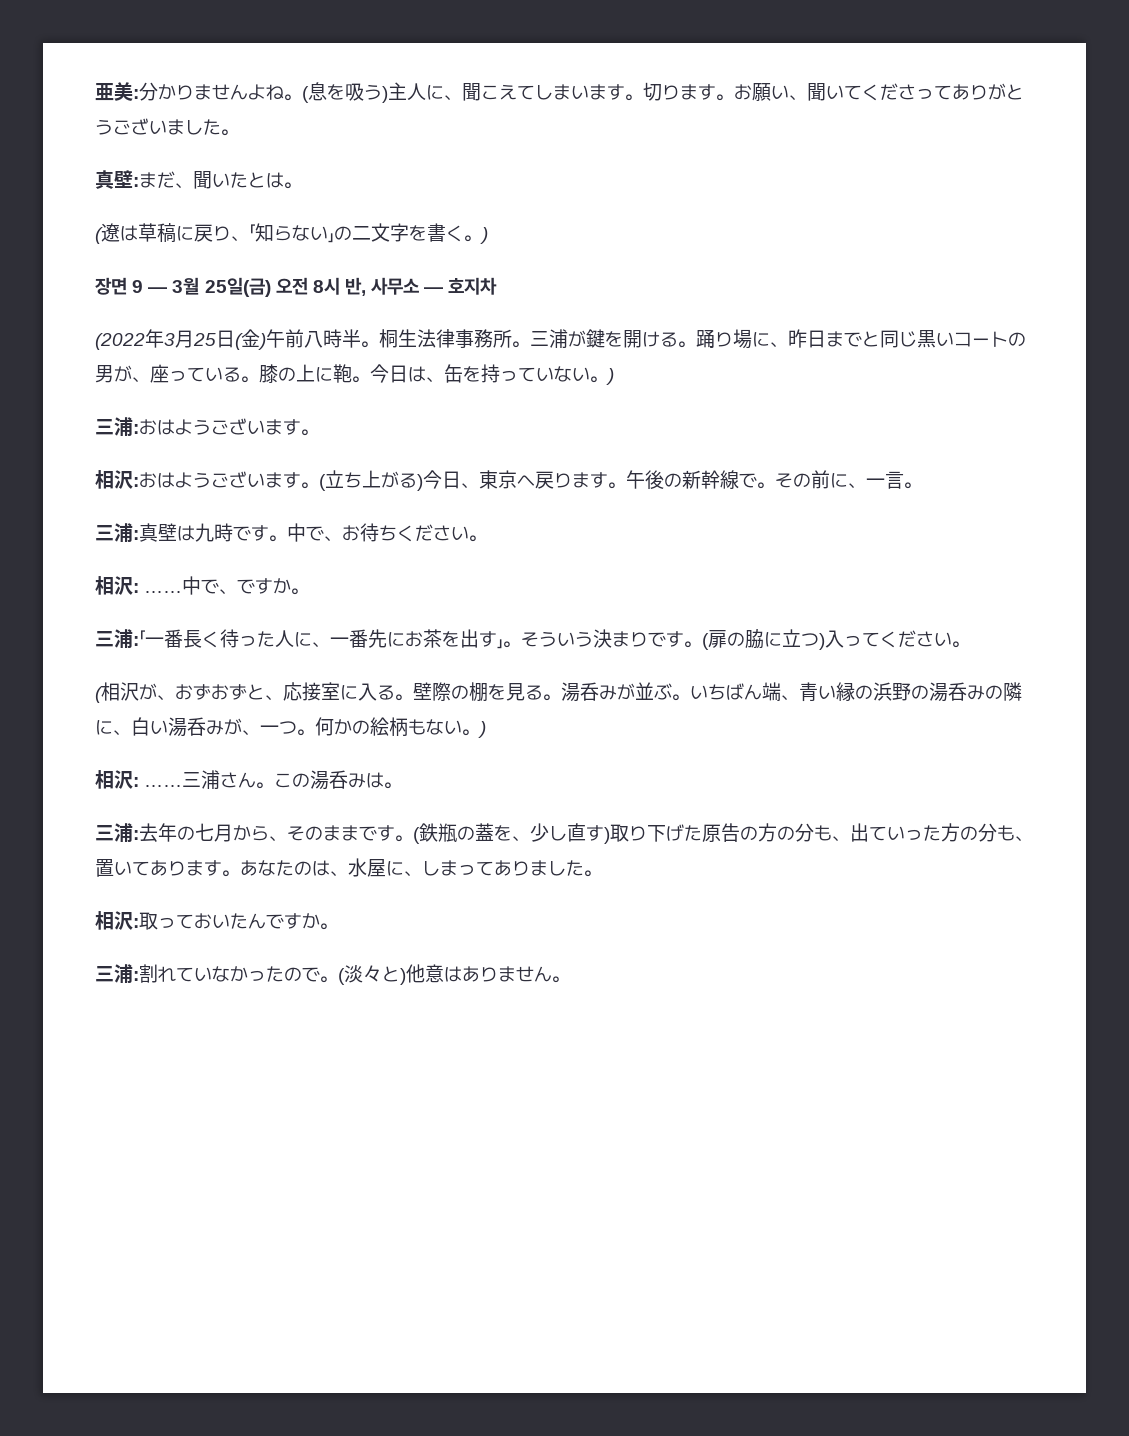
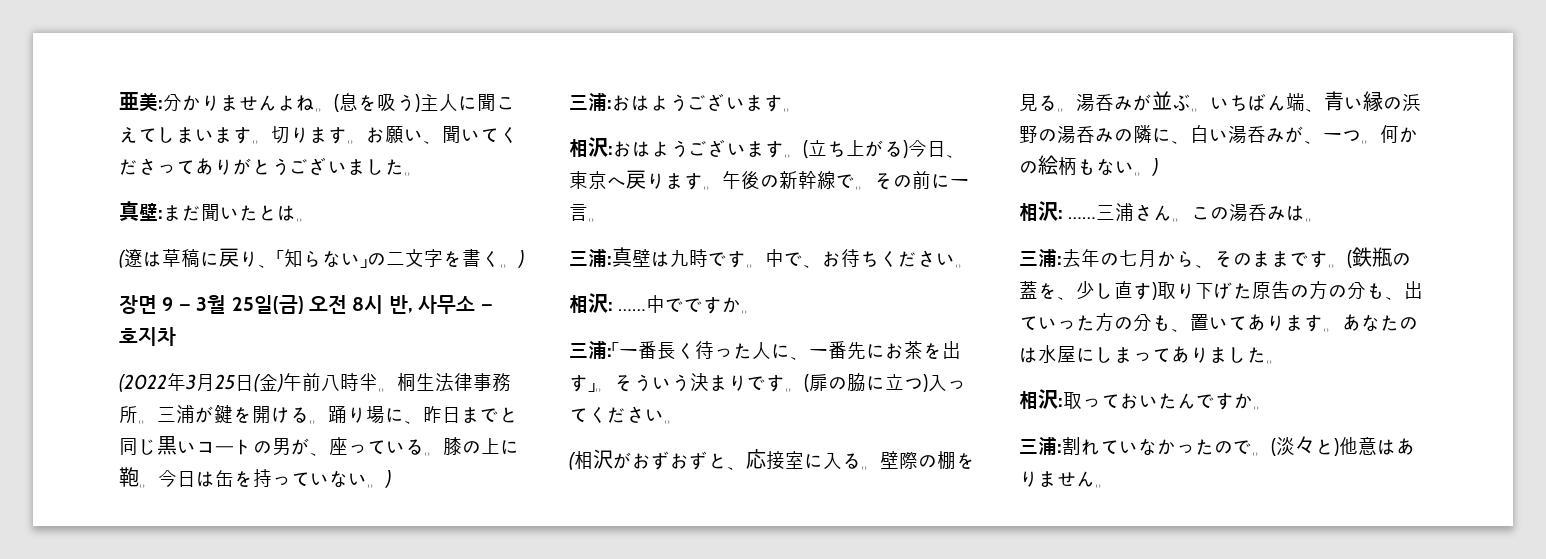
- (息を吸う)主人に、聞こえてしまいます。
+ (息を吸う)主人に聞こえてしまいます。
- 真壁:まだ、聞いたとは。
+ 真壁:まだ聞いたとは。
- 今日は、缶を持っていない。)
+ 今日は缶を持っていない。)
- その前に、一言。
+ その前に一言。
- 中で、ですか。
+ 中でですか。
- (相沢が、おずおずと、応接室に入る。
+ (相沢がおずおずと、応接室に入る。
- あなたのは、水屋に、しまってありました。
+ あなたのは水屋にしまってありました。

